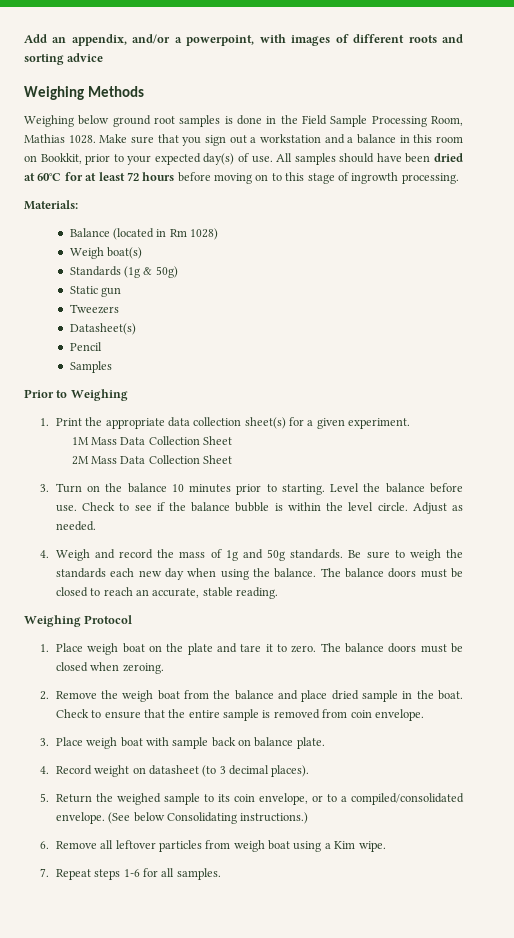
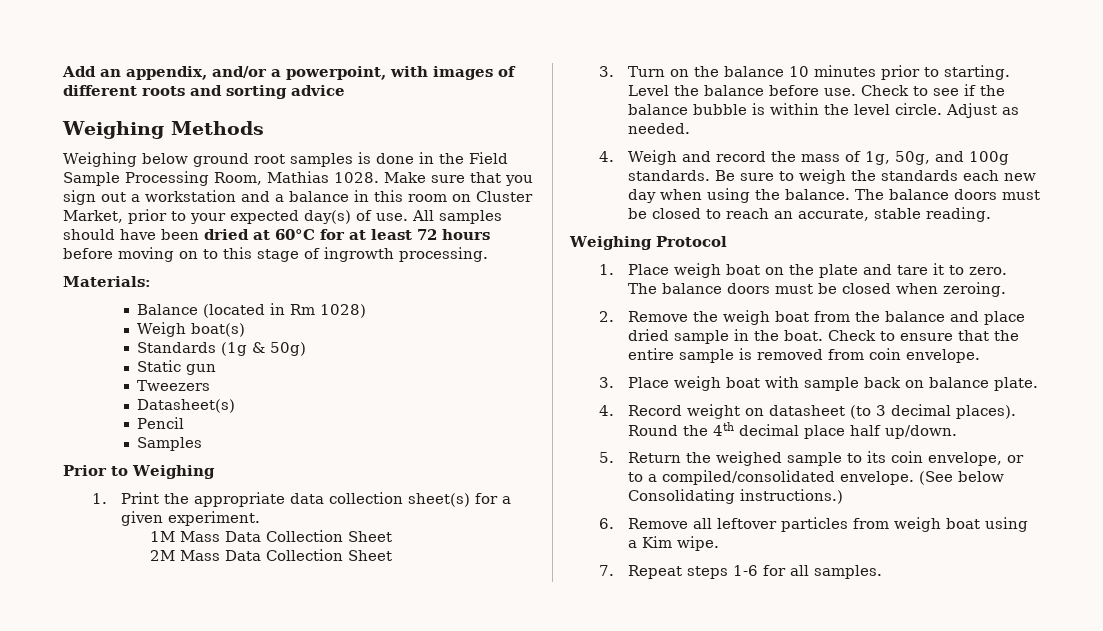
- Make sure that you sign out a workstation and a balance in this room on Bookkit, prior to your expected day(s) of use.
+ Make sure that you sign out a workstation and a balance in this room on Cluster Market, prior to your expected day(s) of use.
- 4. Weigh and record the mass of 1g and 50g standards.
+ 4. Weigh and record the mass of 1g, 50g, and 100g standards.
+ Round the 4th decimal place half up/down.

